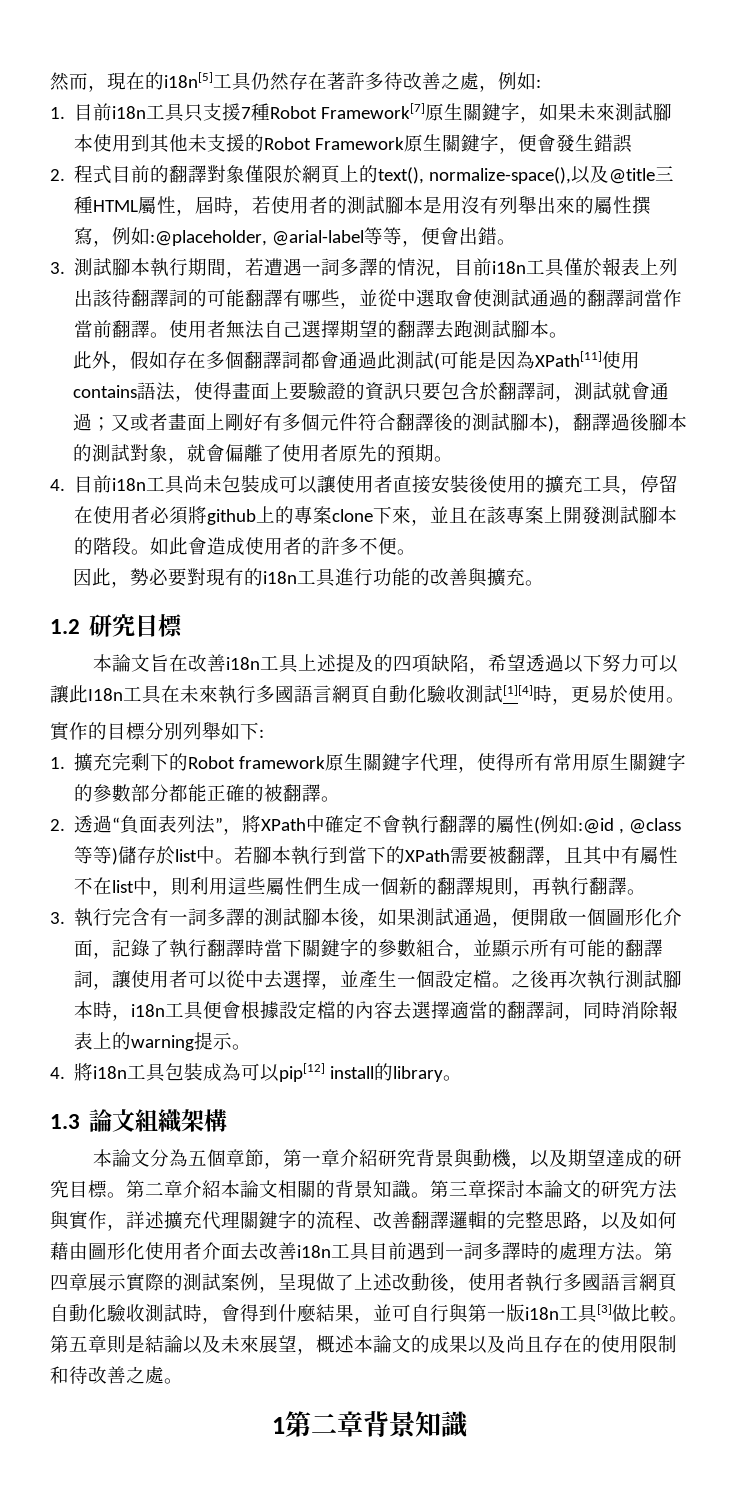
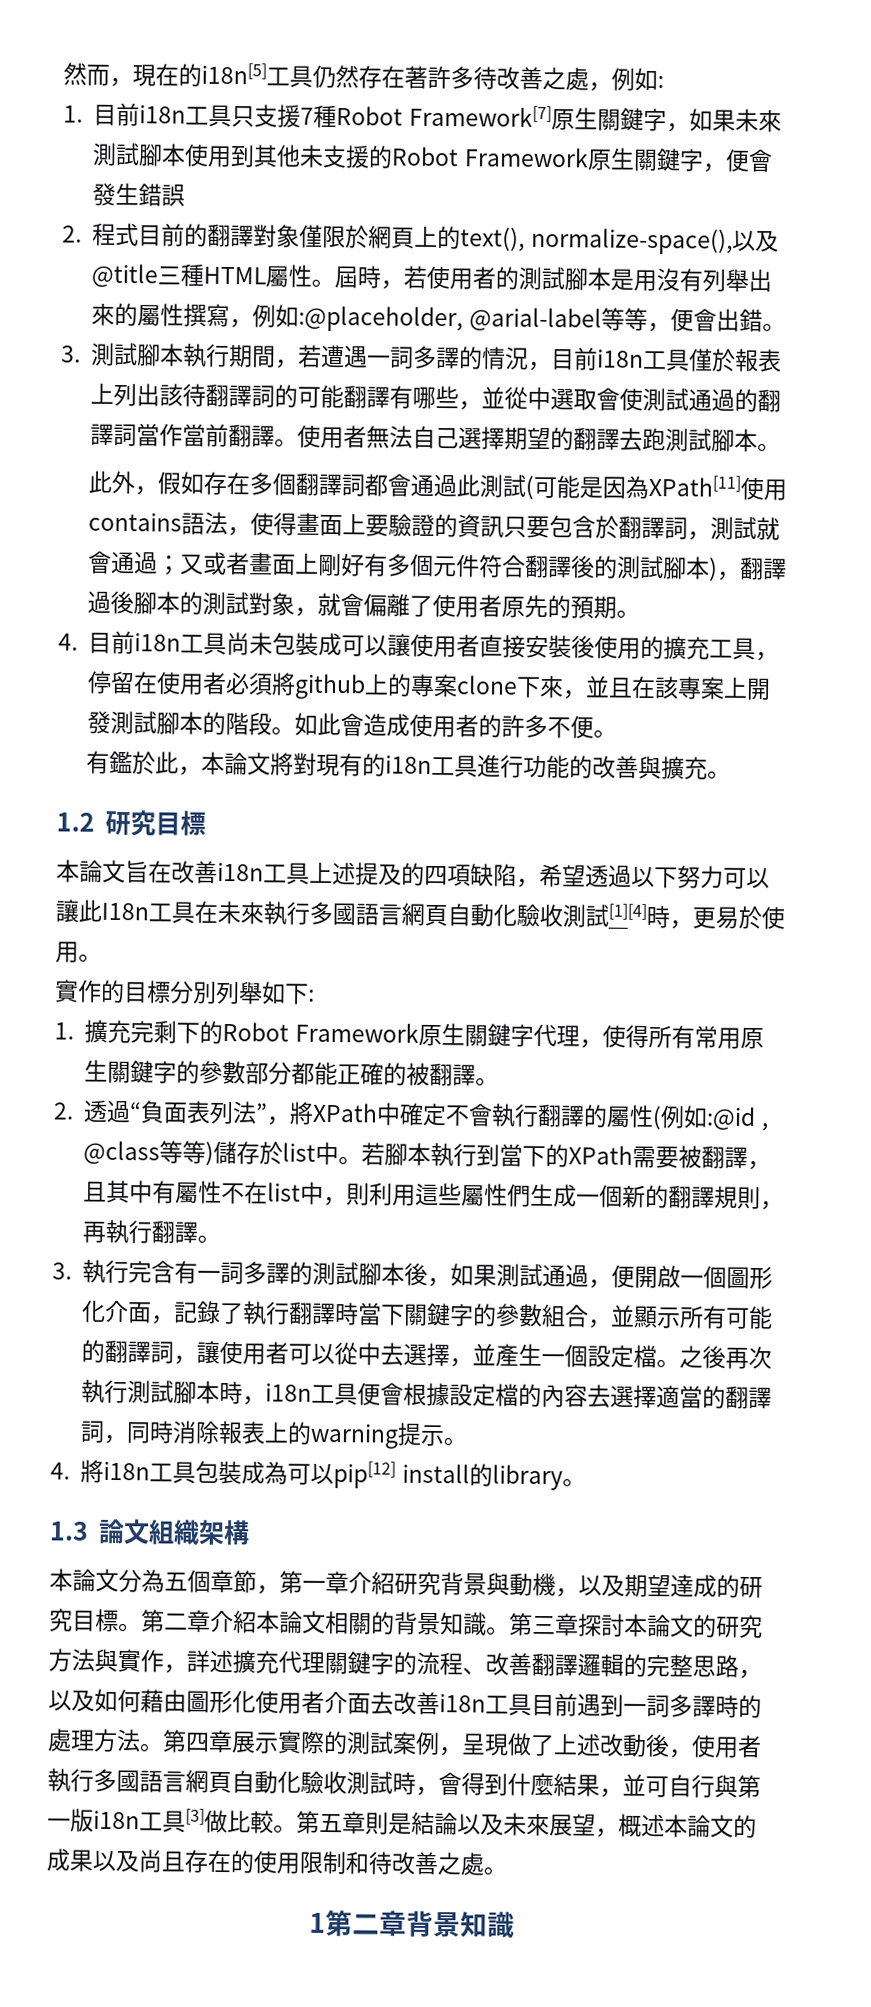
- 2.程式目前的翻譯對象僅限於網頁上的text(), normalize-space(),以及@title三種HTML屬性，屆時，若使用者的測試腳本是用沒有列舉出來的屬性撰寫，例如:@placeholder, @arial-label等等，便會出錯。
+ 2.程式目前的翻譯對象僅限於網頁上的text(), normalize-space(),以及@title三種HTML屬性。屆時，若使用者的測試腳本是用沒有列舉出來的屬性撰寫，例如:@placeholder, @arial-label等等，便會出錯。
- 因此，勢必要對現有的i18n工具進行功能的改善與擴充。
+ 有鑑於此，本論文將對現有的i18n工具進行功能的改善與擴充。
- 1.擴充完剩下的Robot framework原生關鍵字代理，使得所有常用原生關鍵字的參數部分都能正確的被翻譯。
+ 1.擴充完剩下的Robot Framework原生關鍵字代理，使得所有常用原生關鍵字的參數部分都能正確的被翻譯。

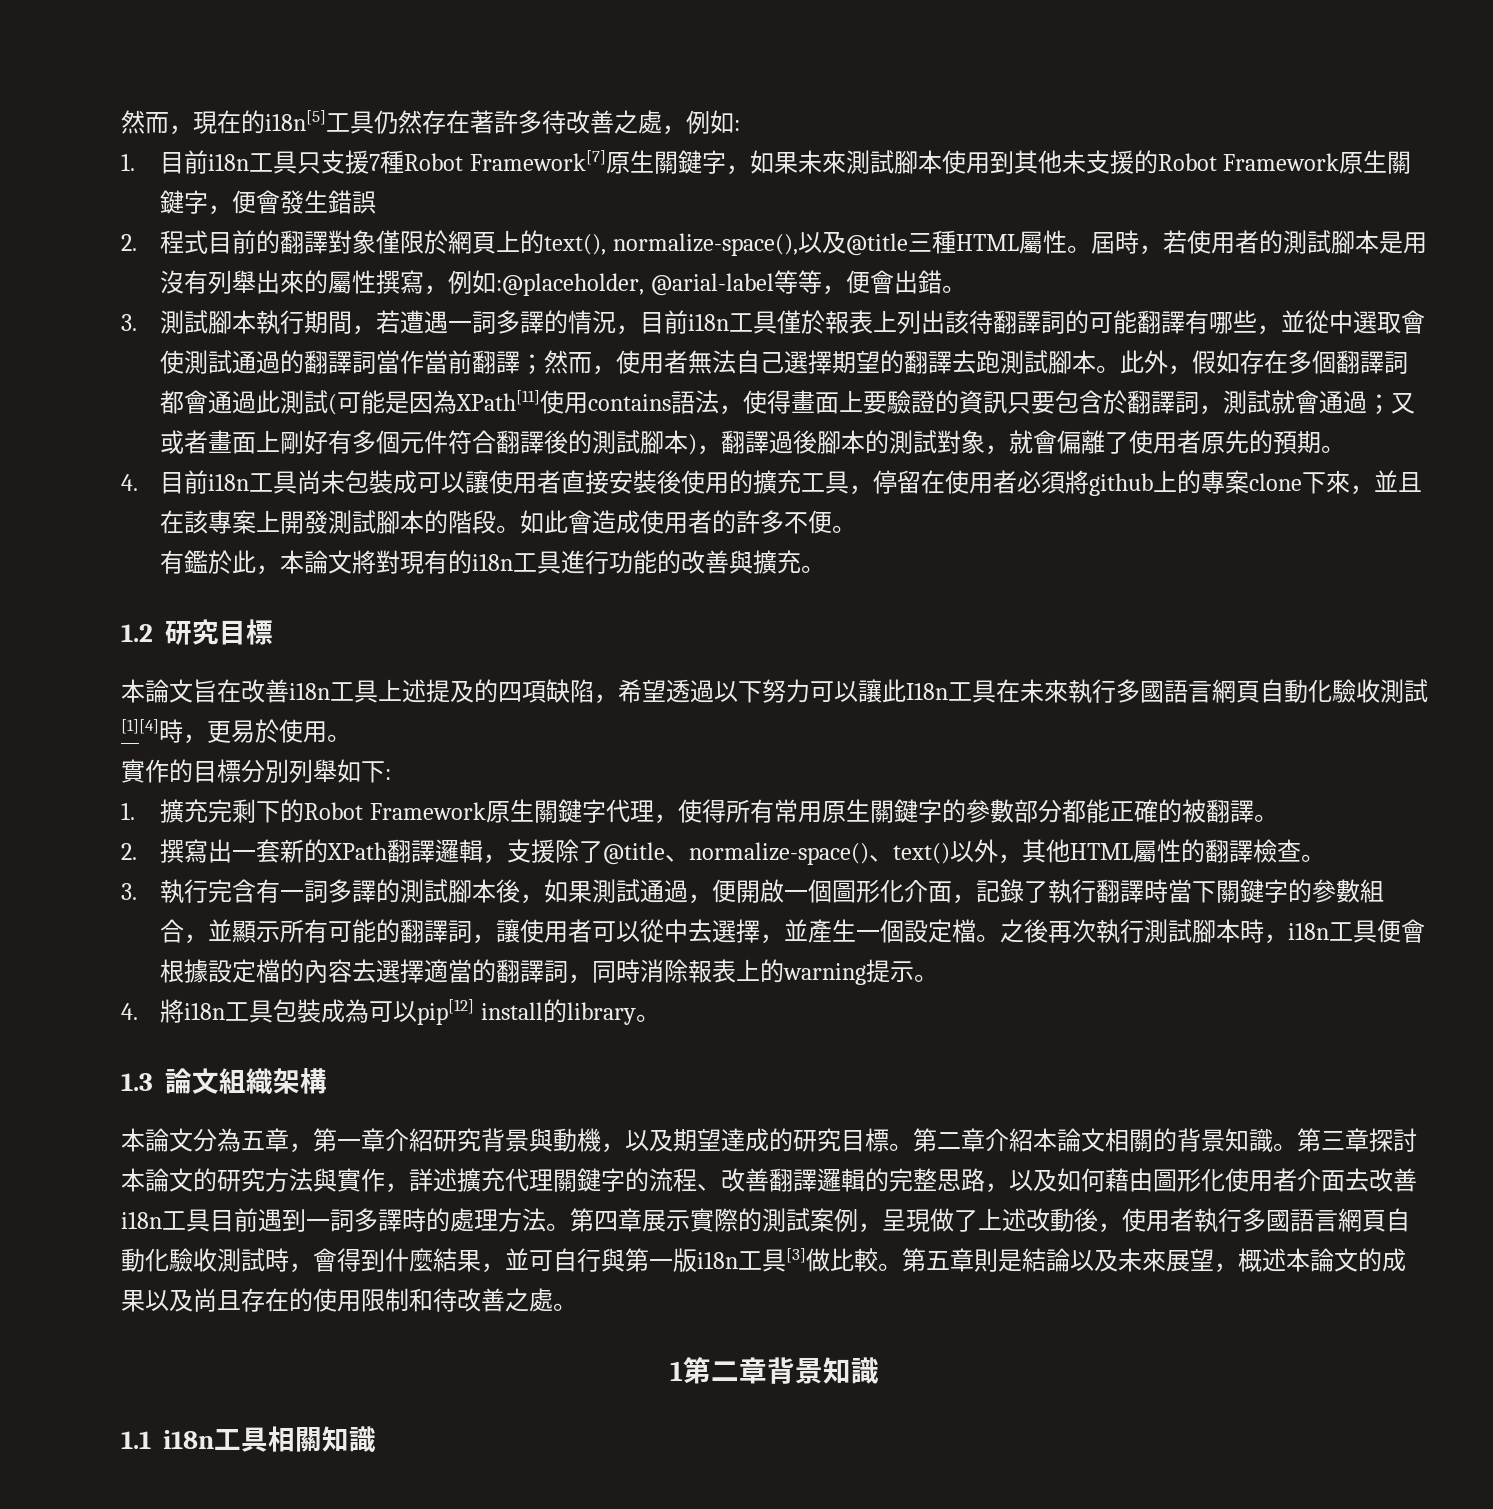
- 3.測試腳本執行期間，若遭遇一詞多譯的情況，目前i18n工具僅於報表上列出該待翻譯詞的可能翻譯有哪些，並從中選取會使測試通過的翻譯詞當作當前翻譯。使用者無法自己選擇期望的翻譯去跑測試腳本。
- 此外，假如存在多個翻譯詞都會通過此測試(可能是因為XPath[11]使用contains語法，使得畫面上要驗證的資訊只要包含於翻譯詞，測試就會通過；
+ 3.測試腳本執行期間，若遭遇一詞多譯的情況，目前i18n工具僅於報表上列出該待翻譯詞的可能翻譯有哪些，並從中選取會使測試通過的翻譯詞當作當前翻譯；然而，使用者無法自己選擇期望的翻譯去跑測試腳本。此外，假如存在多個翻譯詞都會通過此測試(可能是因為XPath[11]使用contains語法，使得畫面上要驗證的資訊只要包含於翻譯詞，測試就會通過；
- 2.透過“負面表列法”，將XPath中確定不會執行翻譯的屬性(例如:@id , @class等等)儲存於list中。若腳本執行到當下的XPath需要被翻譯，且其中有屬性不在list中，則利用這些屬性們生成一個新的翻譯規則，再執行翻譯。
+ 2.撰寫出一套新的XPath翻譯邏輯，支援除了@title、normalize-space()、text()以外，其他HTML屬性的翻譯檢查。
- 本論文分為五個章節，第一章介紹研究背景與動機，以及期望達成的研究目標。
+ 本論文分為五章，第一章介紹研究背景與動機，以及期望達成的研究目標。
+ 1.1 i18n工具相關知識

